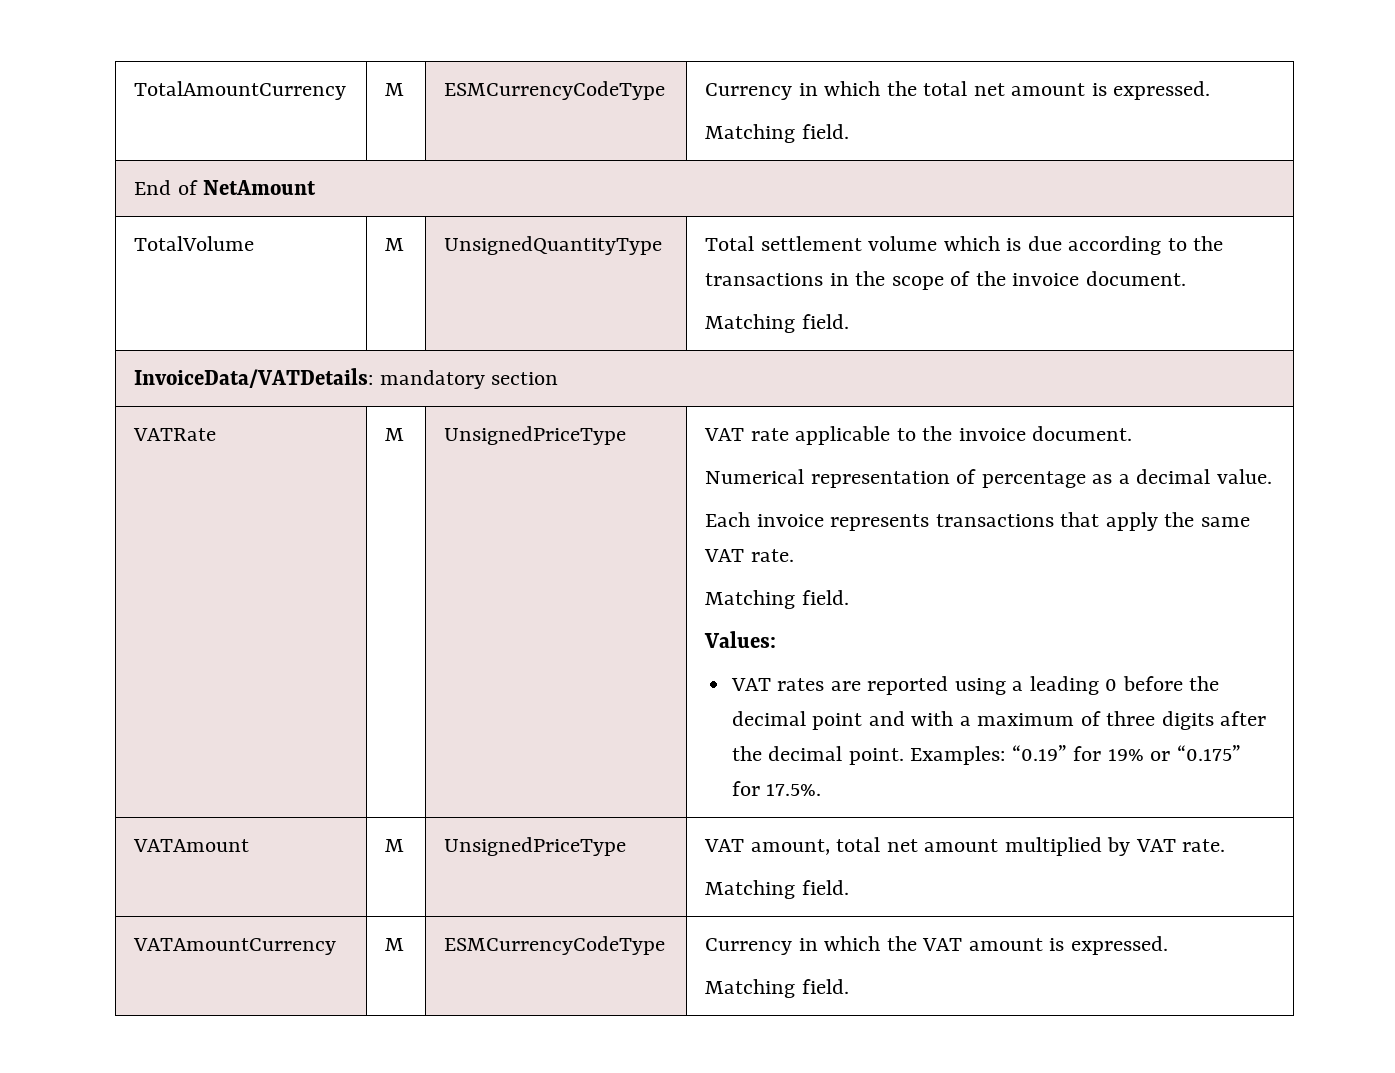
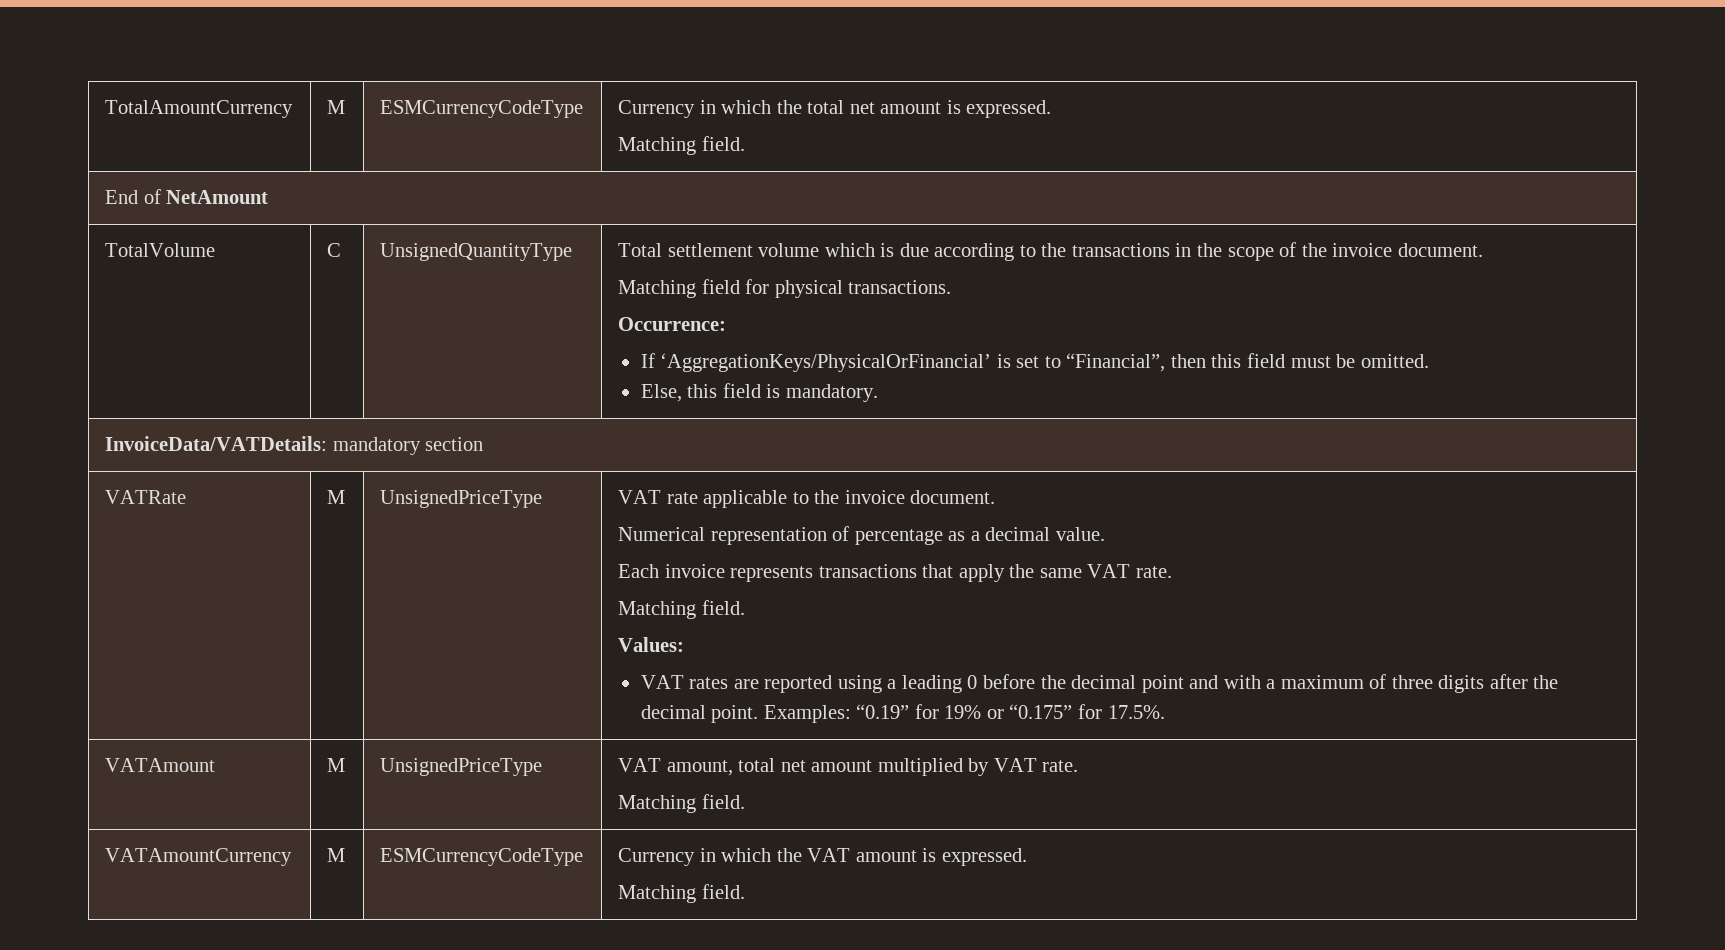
- TotalVolume | M
+ TotalVolume | C
  Total settlement volume which is due according to the transactions in the scope of the invoice document.
- Matching field.
+ Matching field for physical transactions.
+ Occurrence:
+ If ‘AggregationKeys/PhysicalOrFinancial’ is set to “Financial”, then this field must be omitted.
+ Else, this field is mandatory.

